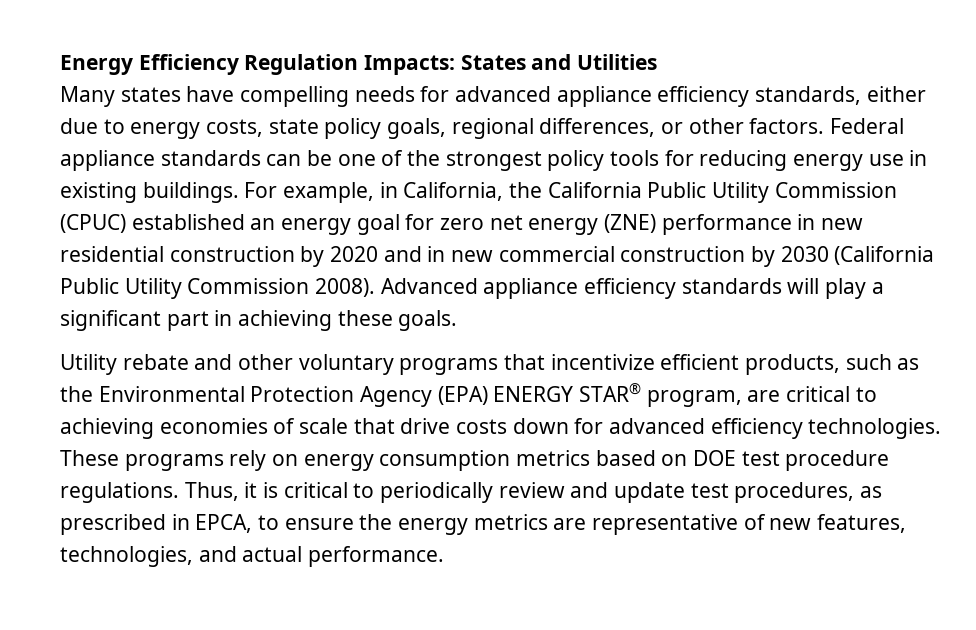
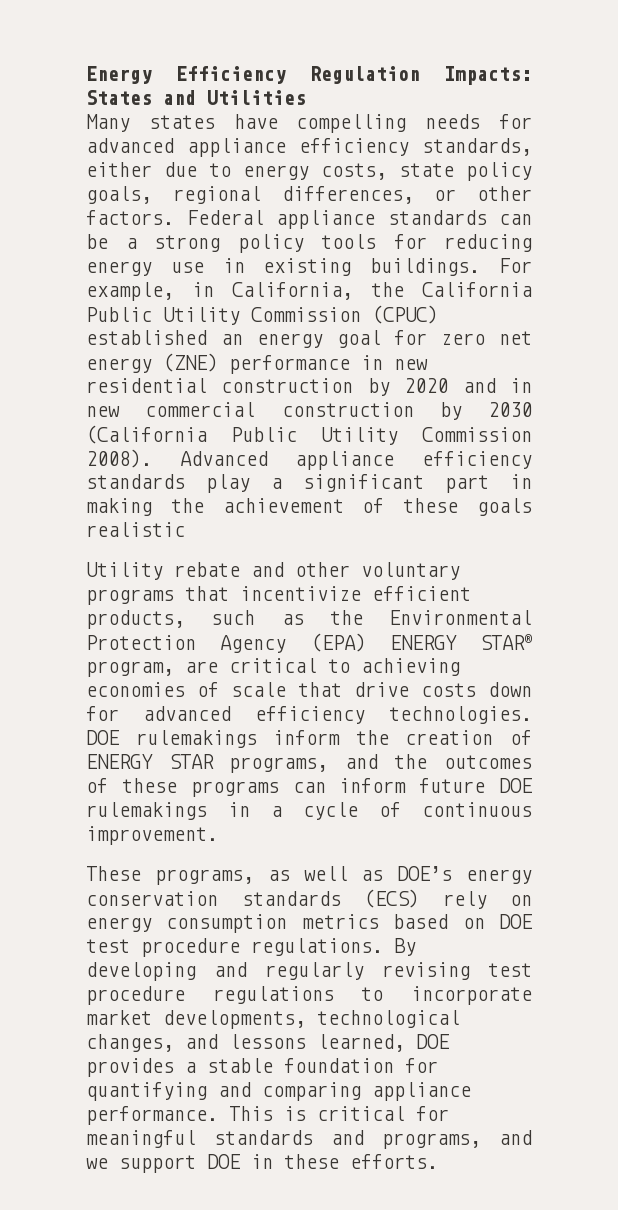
- Federal appliance standards can be one of the strongest policy tools for reducing energy use in existing buildings.
+ Federal appliance standards can be a strong policy tools for reducing energy use in existing buildings.
- Advanced appliance efficiency standards will play a significant part in achieving these goals.
+ Advanced appliance efficiency standards play a significant part in making the achievement of these goals realistic
- These programs rely on energy consumption metrics based on DOE test procedure regulations.
+ DOE rulemakings inform the creation of ENERGY STAR programs, and the outcomes of these programs can inform future DOE rulemakings in a cycle of continuous improvement.
+ These programs, as well as DOE’s energy conservation standards (ECS) rely on energy consumption metrics based on DOE test procedure regulations.
- Thus, it is critical to periodically review and update test procedures, as prescribed in EPCA, to ensure the energy metrics are representative of new features, technologies, and actual performance.
+ By developing and regularly revising test procedure regulations to incorporate market developments, technological changes, and lessons learned, DOE provides a stable foundation for quantifying and comparing appliance performance. This is critical for meaningful standards and programs, and we support DOE in these efforts.

